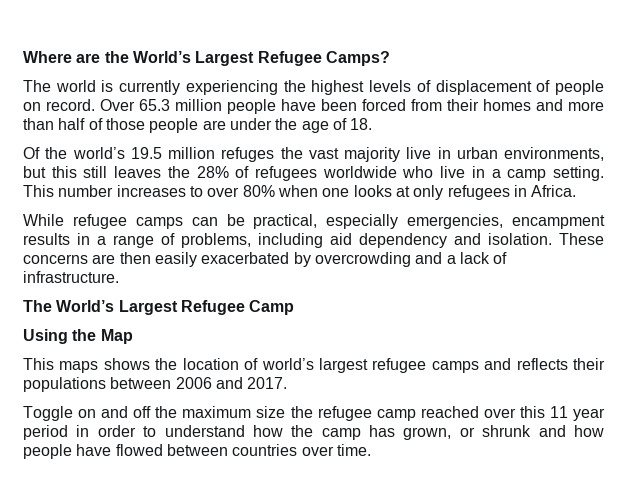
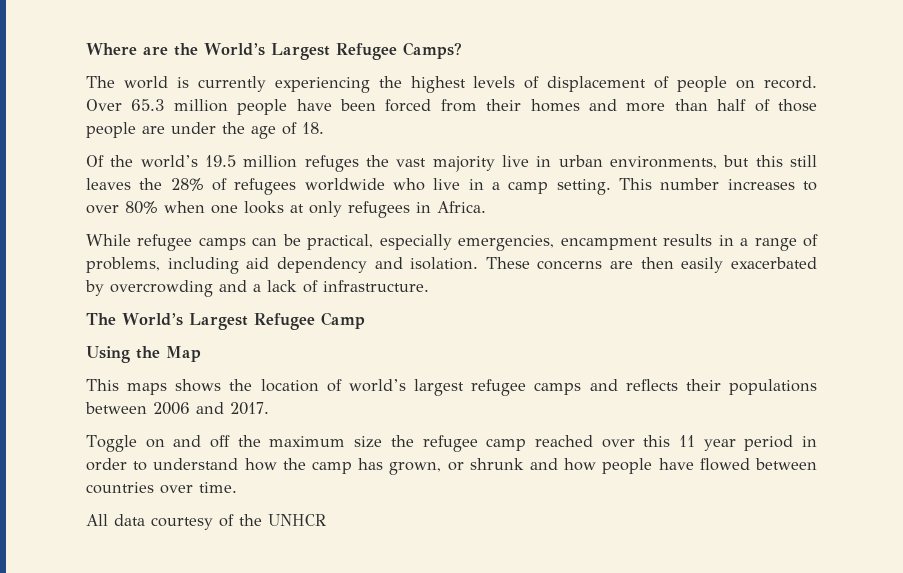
+ All data courtesy of the UNHCR

